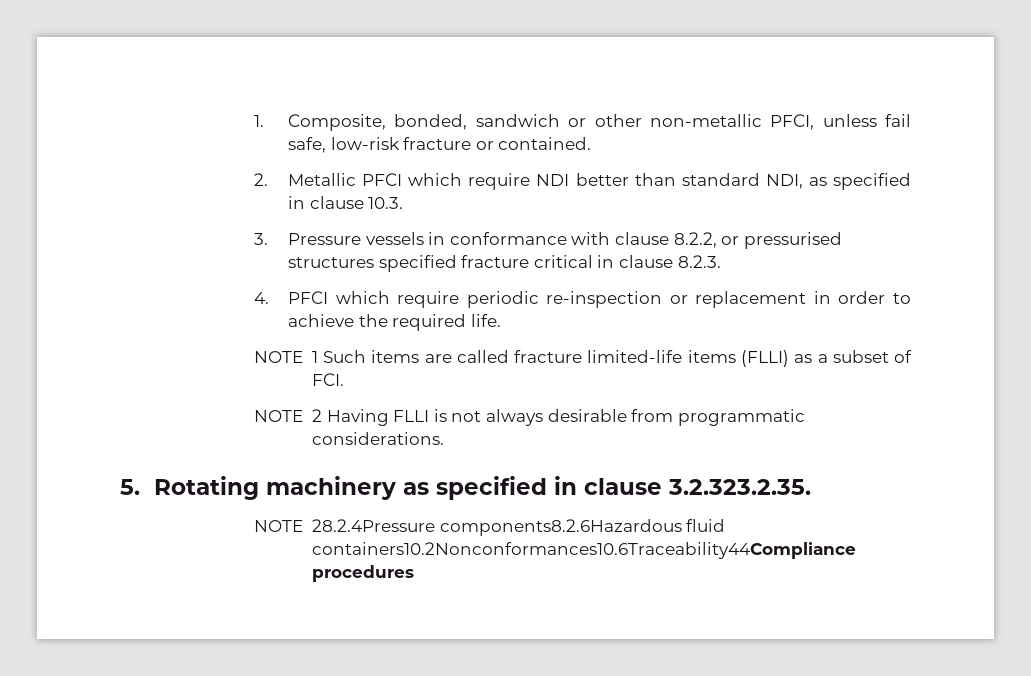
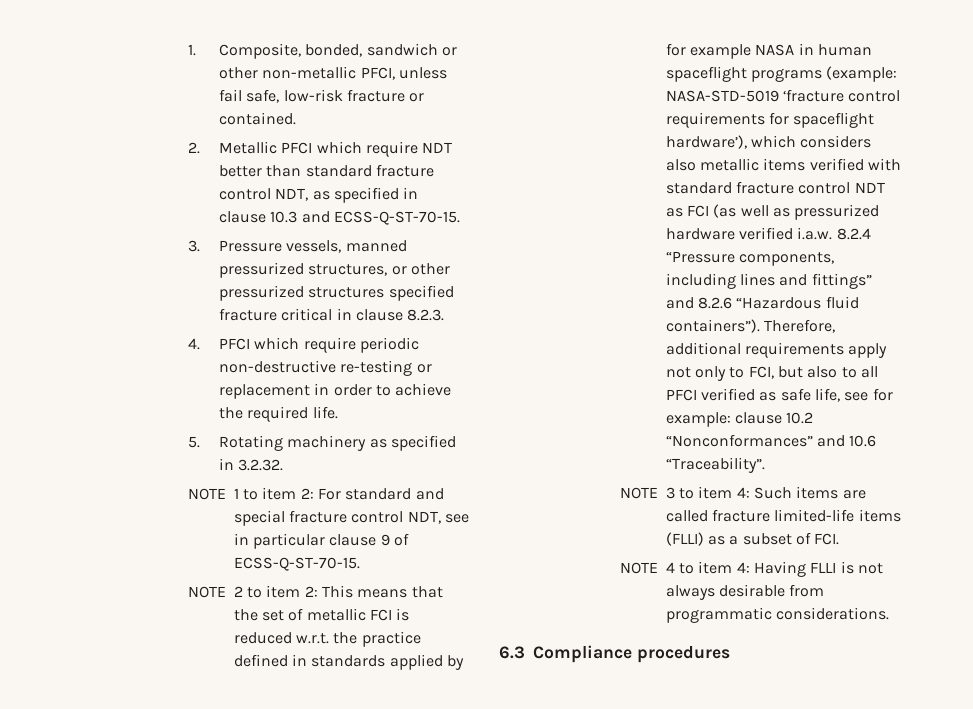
- 2. Metallic PFCI which require NDI better than standard NDI, as specified in clause 10.3.
+ 2. Metallic PFCI which require NDT better than standard fracture control NDT, as specified in clause 10.3 and ECSS-Q-ST-70-15.
- 3. Pressure vessels in conformance with clause 8.2.2, or pressurised structures specified fracture critical in clause 8.2.3.
+ 3. Pressure vessels, manned pressurized structures, or other pressurized structures specified fracture critical in clause 8.2.3.
- 4. PFCI which require periodic re-inspection or replacement in order to achieve the required life.
+ 4. PFCI which require periodic non-destructive re-testing or replacement in order to achieve the required life.
- NOTE 1 Such items are called fracture limited-life items (FLLI) as a subset of FCI.
+ 5. Rotating machinery as specified in 3.2.32.
+ NOTE 1 to item 2: For standard and special fracture control NDT, see in particular clause 9 of ECSS-Q-ST-70-15.
+ NOTE 2 to item 2: This means that the set of metallic FCI is reduced w.r.t. the practice defined in standards applied by for example NASA in human spaceflight programs (example: NASA-STD-5019 ‘fracture control requirements for spaceflight hardware’), which considers also metallic items verified with standard fracture control NDT as FCI (as well as pressurized hardware verified i.a.w. 8.2.4 “Pressure components, including lines and fittings” and 8.2.6 “Hazardous fluid containers”). Therefore, additional requirements apply not only to FCI, but also to all PFCI verified as safe life, see for example: clause 10.2 “Nonconformances” and 10.6 “Traceability”.
+ NOTE 3 to item 4: Such items are called fracture limited-life items (FLLI) as a subset of FCI.
- NOTE 2 Having FLLI is not always desirable from programmatic considerations.
+ NOTE 4 to item 4: Having FLLI is not always desirable from programmatic considerations.
- 5. Rotating machinery as specified in clause 3.2.323.2.35.
- NOTE 28.2.4Pressure components8.2.6Hazardous fluid containers10.2Nonconformances10.6Traceability44Compliance procedures
+ 6.3 Compliance procedures

